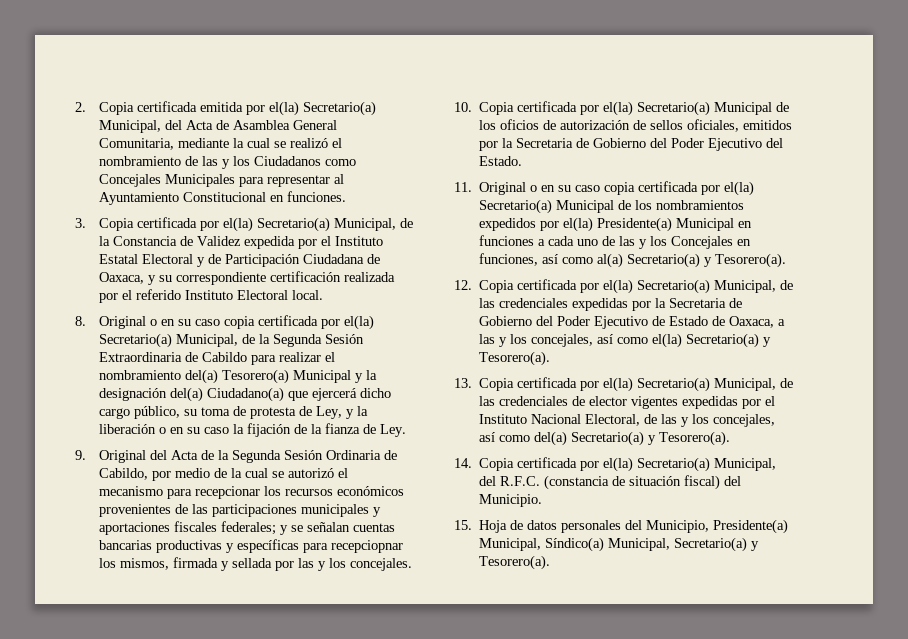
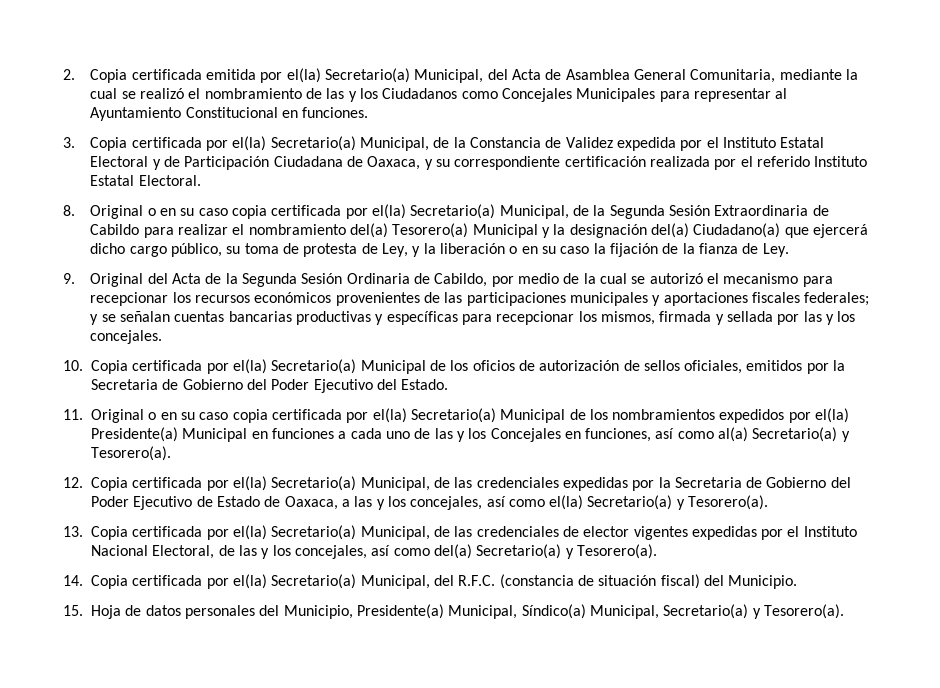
- 3. Copia certificada por el(la) Secretario(a) Municipal, de la Constancia de Validez expedida por el Instituto Estatal Electoral y de Participación Ciudadana de Oaxaca, y su correspondiente certificación realizada por el referido Instituto Electoral local.
+ 3. Copia certificada por el(la) Secretario(a) Municipal, de la Constancia de Validez expedida por el Instituto Estatal Electoral y de Participación Ciudadana de Oaxaca, y su correspondiente certificación realizada por el referido Instituto Estatal Electoral.
- 9. Original del Acta de la Segunda Sesión Ordinaria de Cabildo, por medio de la cual se autorizó el mecanismo para recepcionar los recursos económicos provenientes de las participaciones municipales y aportaciones fiscales federales; y se señalan cuentas bancarias productivas y específicas para recepciopnar los mismos, firmada y sellada por las y los concejales.
+ 9. Original del Acta de la Segunda Sesión Ordinaria de Cabildo, por medio de la cual se autorizó el mecanismo para recepcionar los recursos económicos provenientes de las participaciones municipales y aportaciones fiscales federales; y se señalan cuentas bancarias productivas y específicas para recepcionar los mismos, firmada y sellada por las y los concejales.

